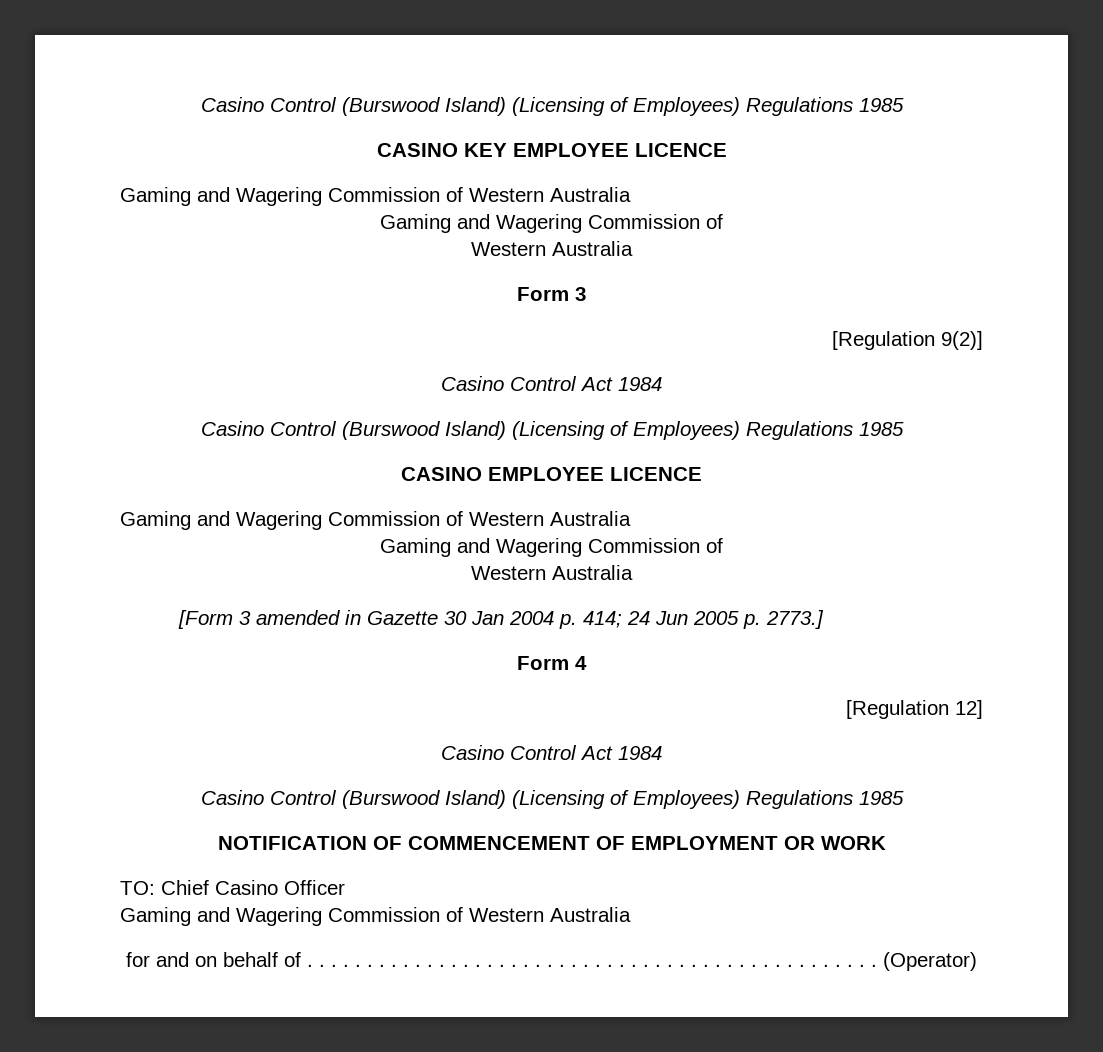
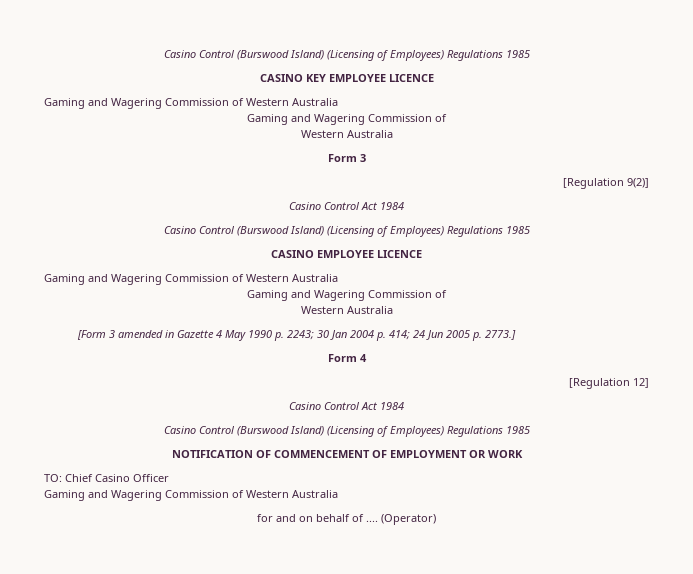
- [Form 3 amended in Gazette 30 Jan 2004 p. 414; 24 Jun 2005 p. 2773.]
+ [Form 3 amended in Gazette 4 May 1990 p. 2243; 30 Jan 2004 p. 414; 24 Jun 2005 p. 2773.]
- for and on behalf of . . . . . . . . . . . . . . . . . . . . . . . . . . . . . . . . . . . . . . . . . . . . . . . .
+ for and on behalf of ....

